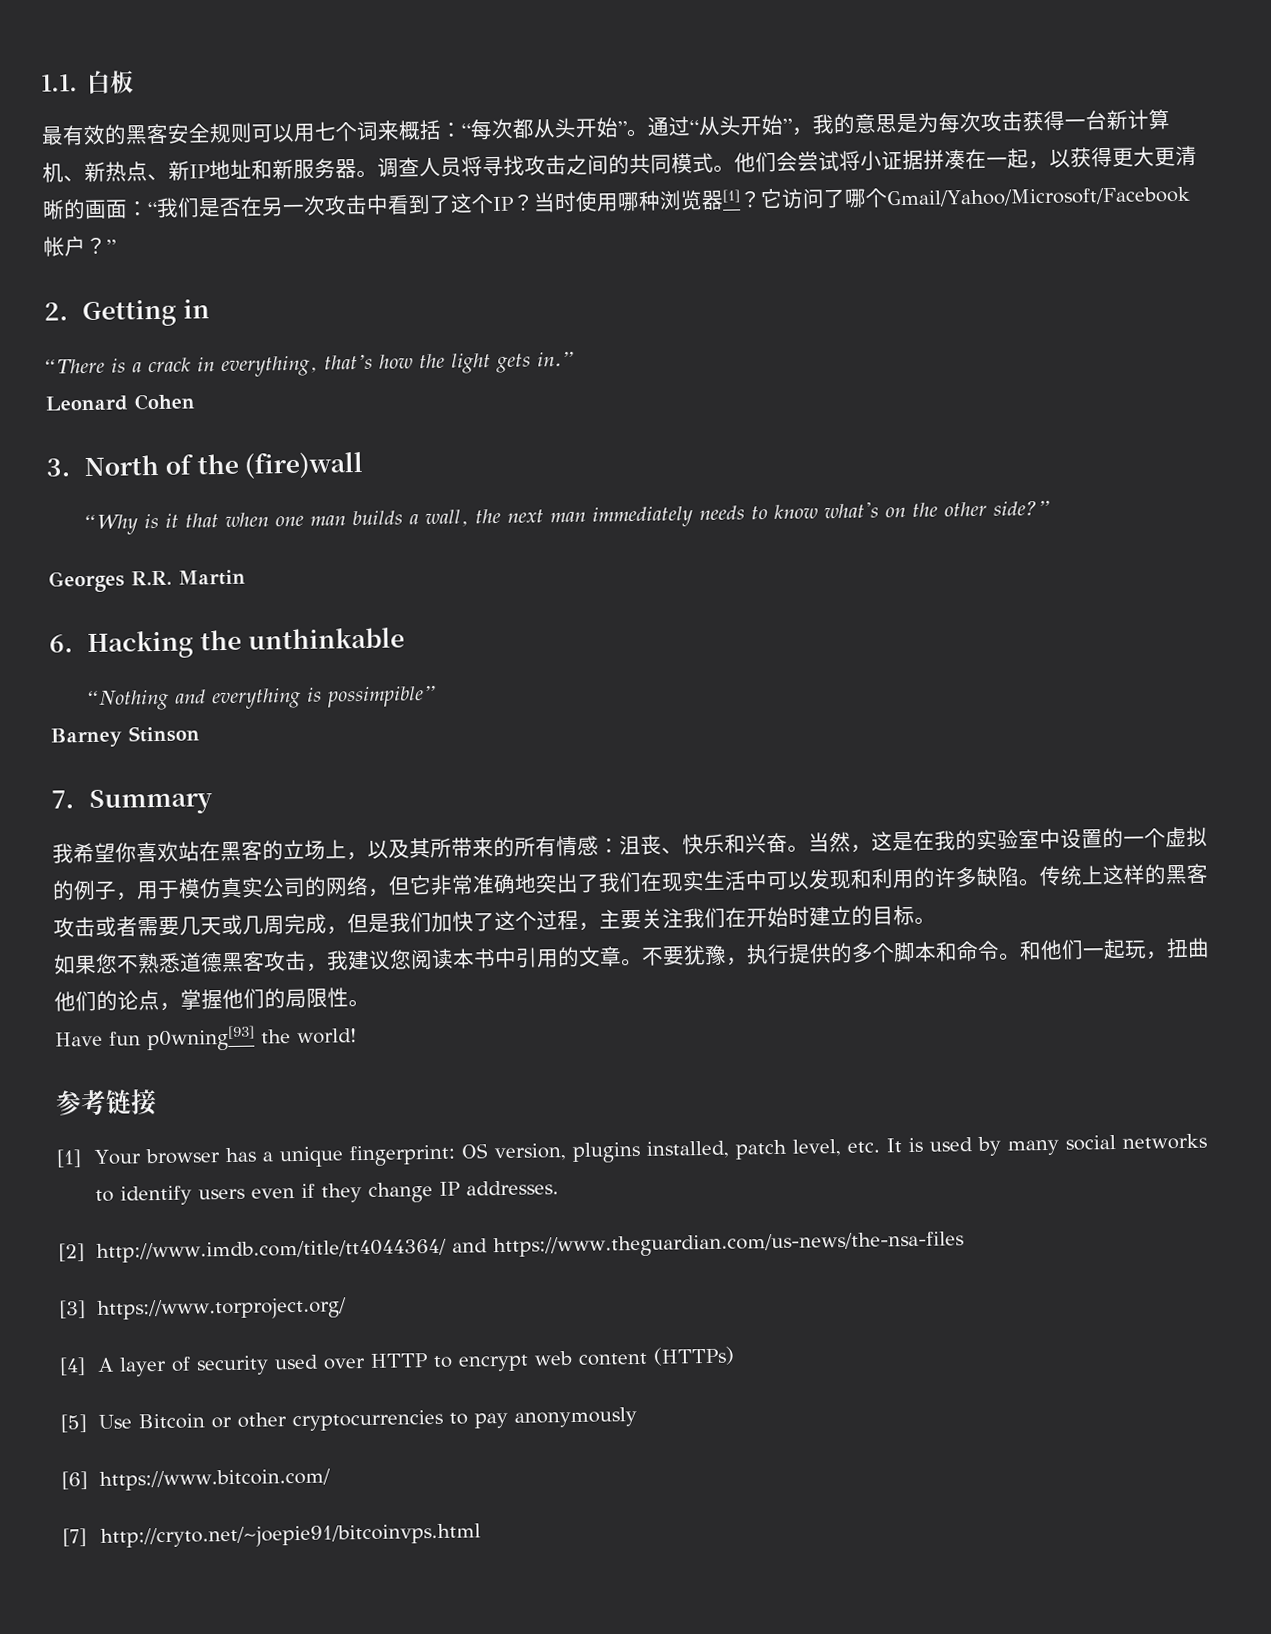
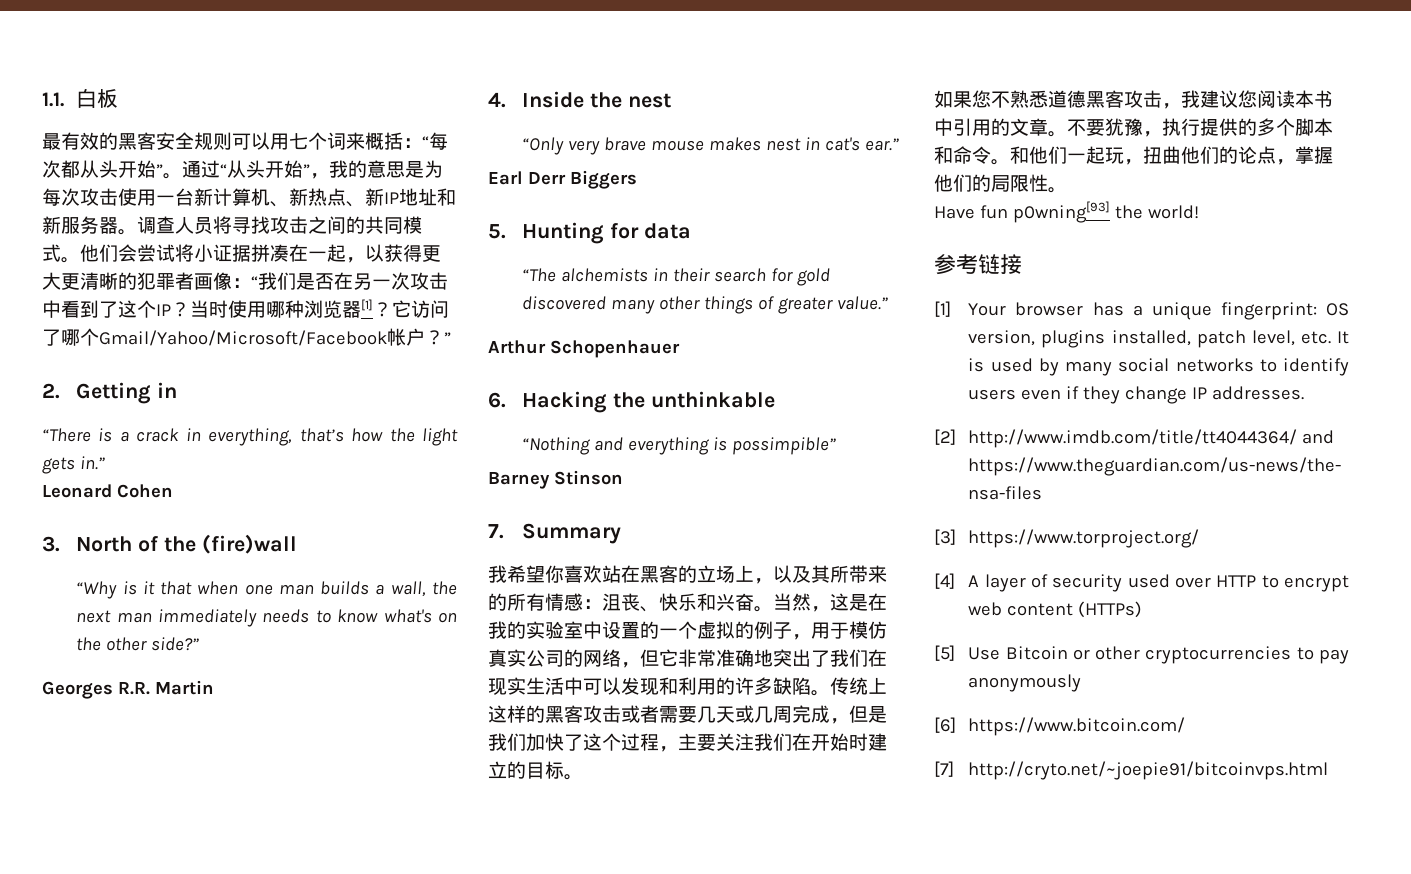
- 通过“从头开始”，我的意思是为每次攻击获得一台新计算机、新热点、新IP地址和新服务器。
+ 通过“从头开始”，我的意思是为每次攻击使用一台新计算机、新热点、新IP地址和新服务器。
- 他们会尝试将小证据拼凑在一起，以获得更大更清晰的画面：“我们是否在另一次攻击中看到了这个IP？
+ 他们会尝试将小证据拼凑在一起，以获得更大更清晰的犯罪者画像：“我们是否在另一次攻击中看到了这个IP？
+ 4. Inside the nest
+ “Only very brave mouse makes nest in cat's ear.”
+ Earl Derr Biggers
+ 5. Hunting for data
+ “The alchemists in their search for gold discovered many other things of greater value.”
+ Arthur Schopenhauer

